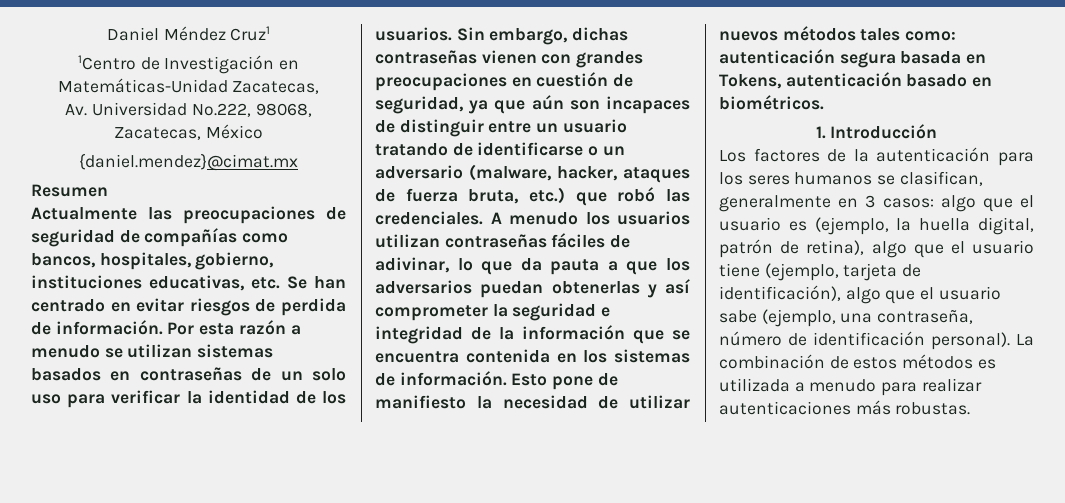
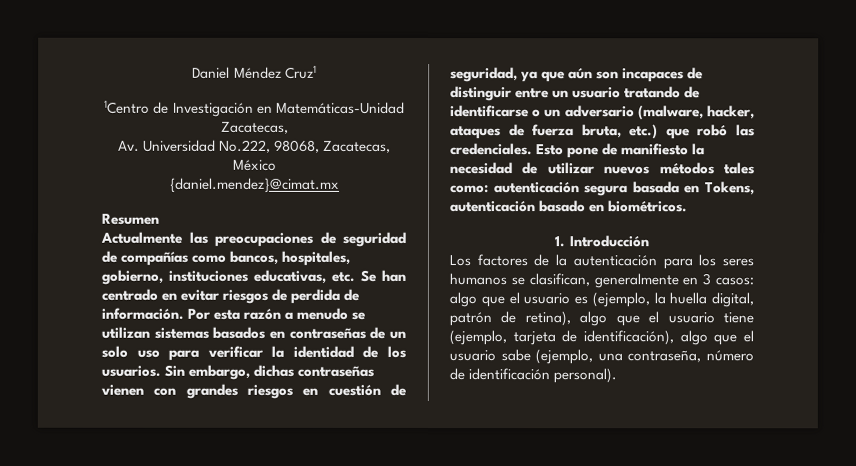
- Sin embargo, dichas contraseñas vienen con grandes preocupaciones en cuestión de seguridad, ya que aún son incapaces de distinguir entre un usuario tratando de identificarse o un adversario (malware, hacker, ataques de fuerza bruta, etc.) que robó las credenciales.
+ Sin embargo, dichas contraseñas vienen con grandes riesgos en cuestión de seguridad, ya que aún son incapaces de distinguir entre un usuario tratando de identificarse o un adversario (malware, hacker, ataques de fuerza bruta, etc.) que robó las credenciales.
- A menudo los usuarios utilizan contraseñas fáciles de adivinar, lo que da pauta a que los adversarios puedan obtenerlas y así comprometer la seguridad e integridad de la información que se encuentra contenida en los sistemas de información.
- La combinación de estos métodos es utilizada a menudo para realizar autenticaciones más robustas.

